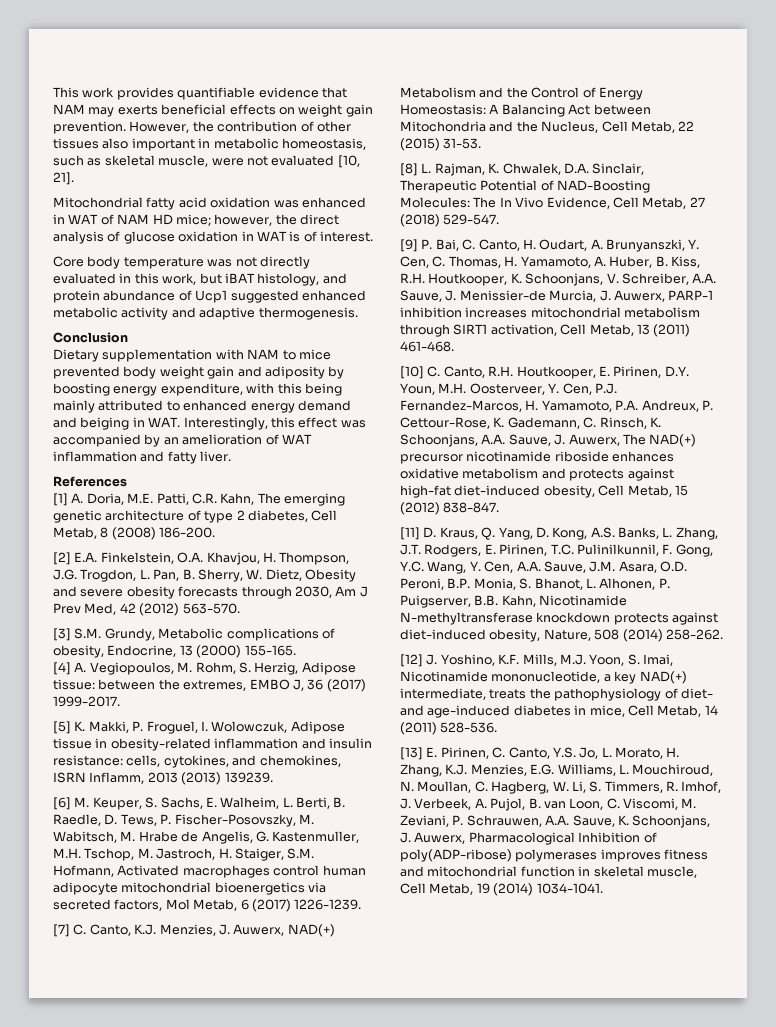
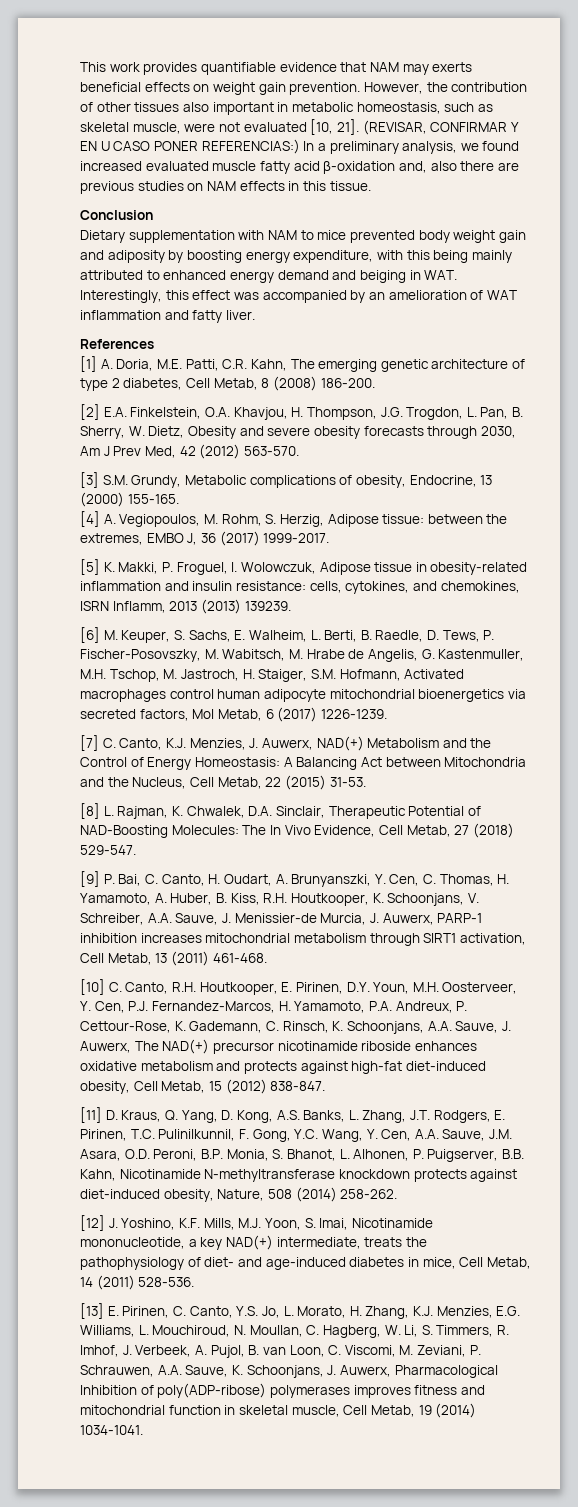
- However, the contribution of other tissues also important in metabolic homeostasis, such as skeletal muscle, were not evaluated [10, 21].
- Mitochondrial fatty acid oxidation was enhanced in WAT of NAM HD mice; however, the direct analysis of glucose oxidation in WAT is of interest.
- Core body temperature was not directly evaluated in this work, but iBAT histology, and protein abundance of Ucp1 suggested enhanced metabolic activity and adaptive thermogenesis.
+ However, the contribution of other tissues also important in metabolic homeostasis, such as skeletal muscle, were not evaluated [10, 21]. (REVISAR, CONFIRMAR Y EN U CASO PONER REFERENCIAS:) In a preliminary analysis, we found increased evaluated muscle fatty acid β-oxidation and, also there are previous studies on NAM effects in this tissue.

